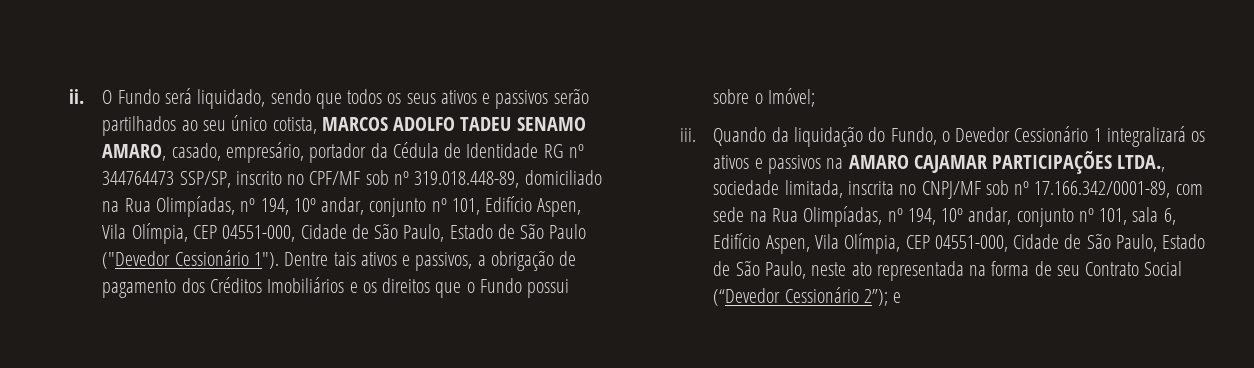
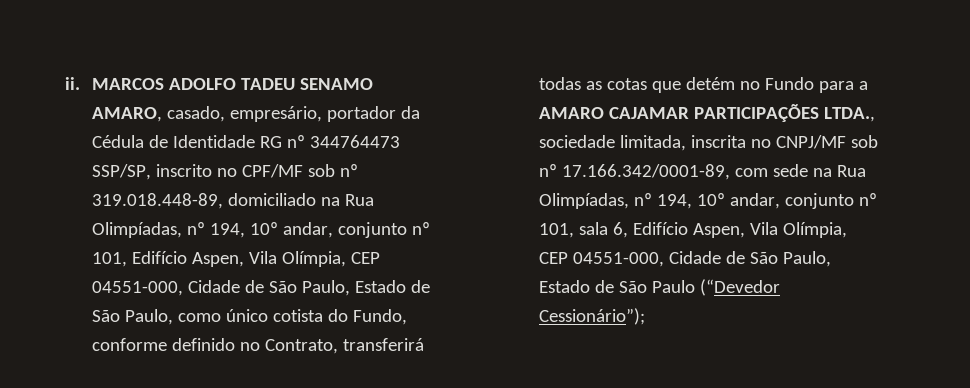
- O Fundo será liquidado, sendo que todos os seus ativos e passivos serão partilhados ao seu único cotista, MARCOS ADOLFO TADEU SENAMO AMARO, casado, empresário, portador da Cédula de Identidade RG nº 344764473 SSP/SP, inscrito no CPF/MF sob nº 319.018.448-89, domiciliado na Rua Olimpíadas, nº 194, 10º andar, conjunto nº 101, Edifício Aspen, Vila Olímpia, CEP 04551-000, Cidade de São Paulo, Estado de São Paulo ("Devedor Cessionário 1"). Dentre tais ativos e passivos, a obrigação de pagamento dos Créditos Imobiliários e os direitos que o Fundo possui sobre o Imóvel;
- iii. Quando da liquidação do Fundo, o Devedor Cessionário 1 integralizará os ativos e passivos na AMARO CAJAMAR PARTICIPAÇÕES LTDA., sociedade limitada, inscrita no CNPJ/MF sob nº 17.166.342/0001-89, com sede na Rua Olimpíadas, nº 194, 10º andar, conjunto nº 101, sala 6, Edifício Aspen, Vila Olímpia, CEP 04551-000, Cidade de São Paulo, Estado de São Paulo, neste ato representada na forma de seu Contrato Social (“Devedor Cessionário 2”); e
+ MARCOS ADOLFO TADEU SENAMO AMARO, casado, empresário, portador da Cédula de Identidade RG nº 344764473 SSP/SP, inscrito no CPF/MF sob nº 319.018.448-89, domiciliado na Rua Olimpíadas, nº 194, 10º andar, conjunto nº 101, Edifício Aspen, Vila Olímpia, CEP 04551-000, Cidade de São Paulo, Estado de São Paulo, como único cotista do Fundo, conforme definido no Contrato, transferirá todas as cotas que detém no Fundo para a AMARO CAJAMAR PARTICIPAÇÕES LTDA., sociedade limitada, inscrita no CNPJ/MF sob nº 17.166.342/0001-89, com sede na Rua Olimpíadas, nº 194, 10º andar, conjunto nº 101, sala 6, Edifício Aspen, Vila Olímpia, CEP 04551-000, Cidade de São Paulo, Estado de São Paulo (“Devedor Cessionário”);

